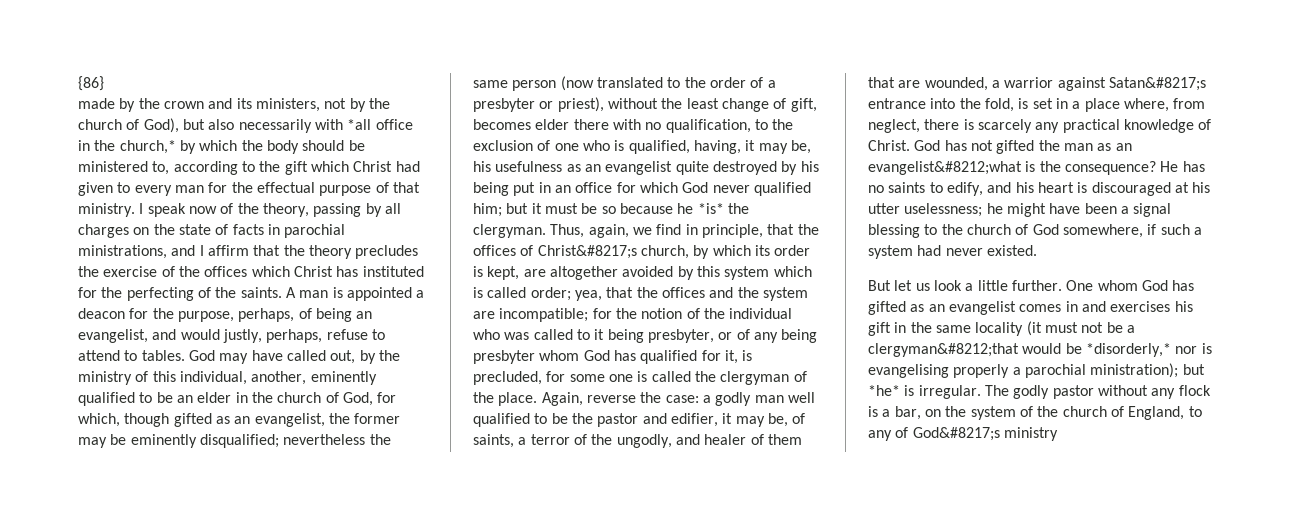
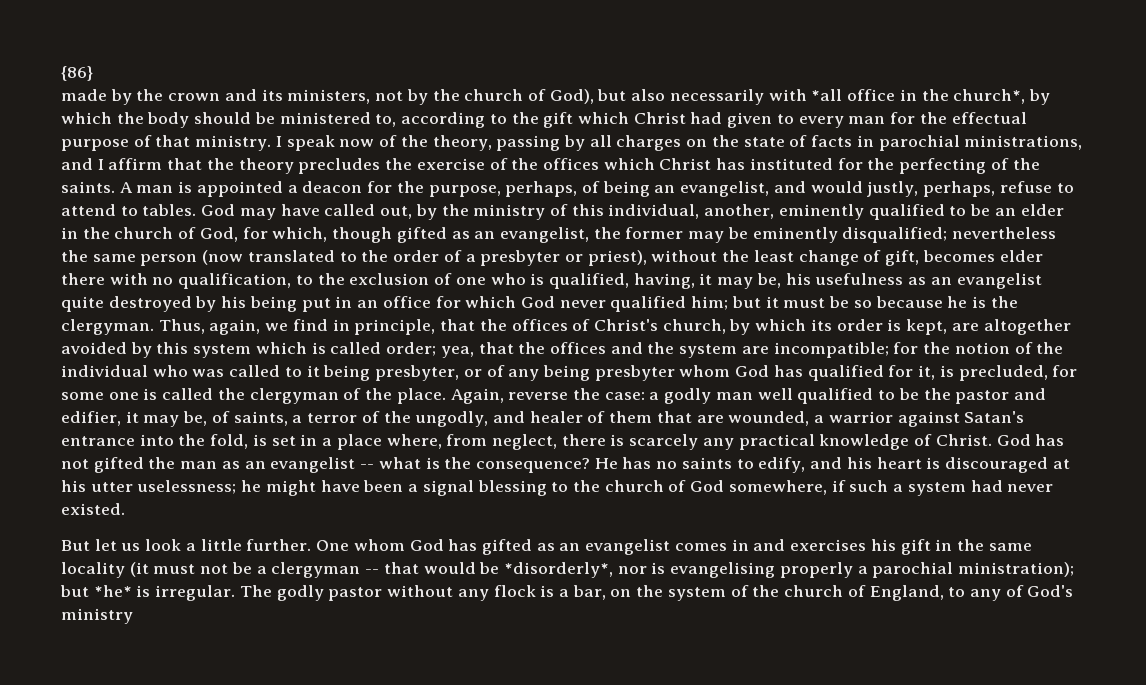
- made by the crown and its ministers, not by the church of God), but also necessarily with *all office in the church,* by which the body should be ministered to, according to the gift which Christ had given to every man for the effectual purpose of that ministry.
+ made by the crown and its ministers, not by the church of God), but also necessarily with *all office in the church*, by which the body should be ministered to, according to the gift which Christ had given to every man for the effectual purpose of that ministry.
- but it must be so because he *is* the clergyman.
+ but it must be so because he is the clergyman.
- Thus, again, we find in principle, that the offices of Christ&#8217;s church, by which its order is kept, are altogether avoided by this system which is called order;
+ Thus, again, we find in principle, that the offices of Christ's church, by which its order is kept, are altogether avoided by this system which is called order;
- Again, reverse the case: a godly man well qualified to be the pastor and edifier, it may be, of saints, a terror of the ungodly, and healer of them that are wounded, a warrior against Satan&#8217;s entrance into the fold, is set in a place where, from neglect, there is scarcely any practical knowledge of Christ.
+ Again, reverse the case: a godly man well qualified to be the pastor and edifier, it may be, of saints, a terror of the ungodly, and healer of them that are wounded, a warrior against Satan's entrance into the fold, is set in a place where, from neglect, there is scarcely any practical knowledge of Christ.
- God has not gifted the man as an evangelist&#8212;what is the consequence?
+ God has not gifted the man as an evangelist -- what is the consequence?
- One whom God has gifted as an evangelist comes in and exercises his gift in the same locality (it must not be a clergyman&#8212;that would be *disorderly,* nor is evangelising properly a parochial ministration); but *he* is irregular.
+ One whom God has gifted as an evangelist comes in and exercises his gift in the same locality (it must not be a clergyman -- that would be *disorderly*, nor is evangelising properly a parochial ministration); but *he* is irregular.
- The godly pastor without any flock is a bar, on the system of the church of England, to any of God&#8217;s ministry
+ The godly pastor without any flock is a bar, on the system of the church of England, to any of God's ministry

